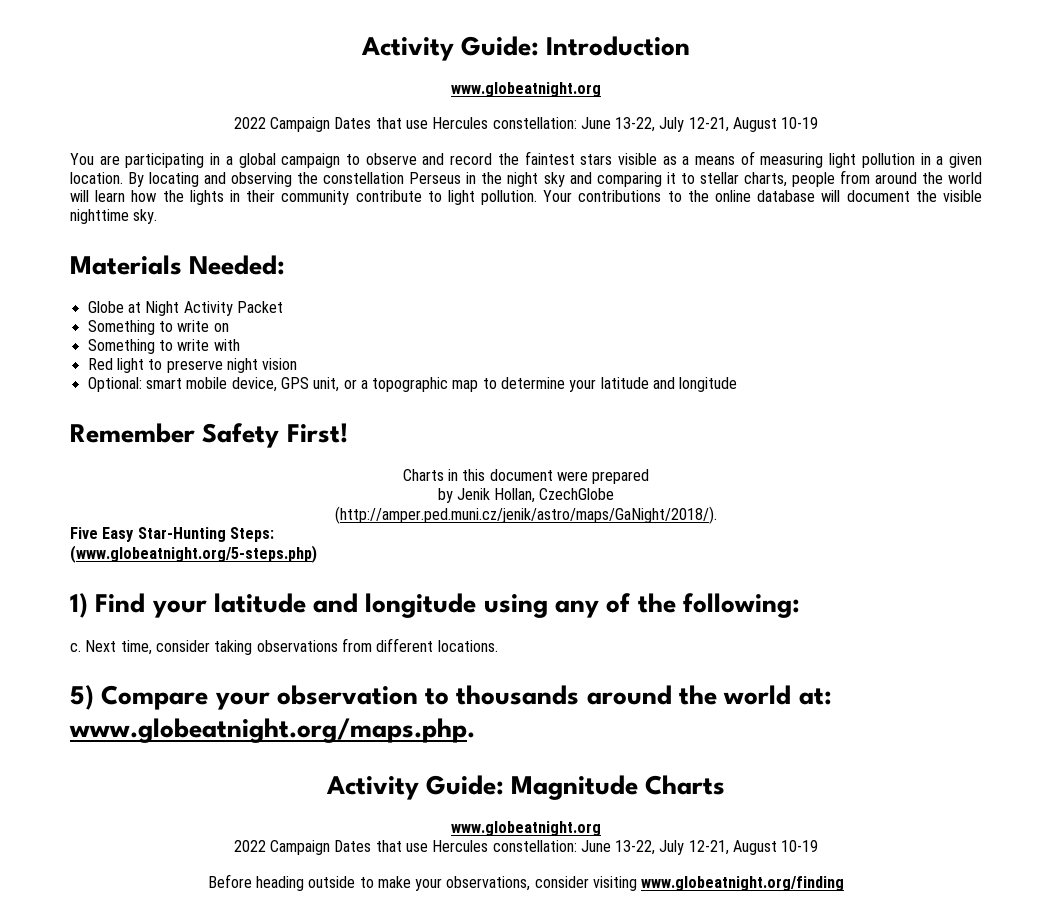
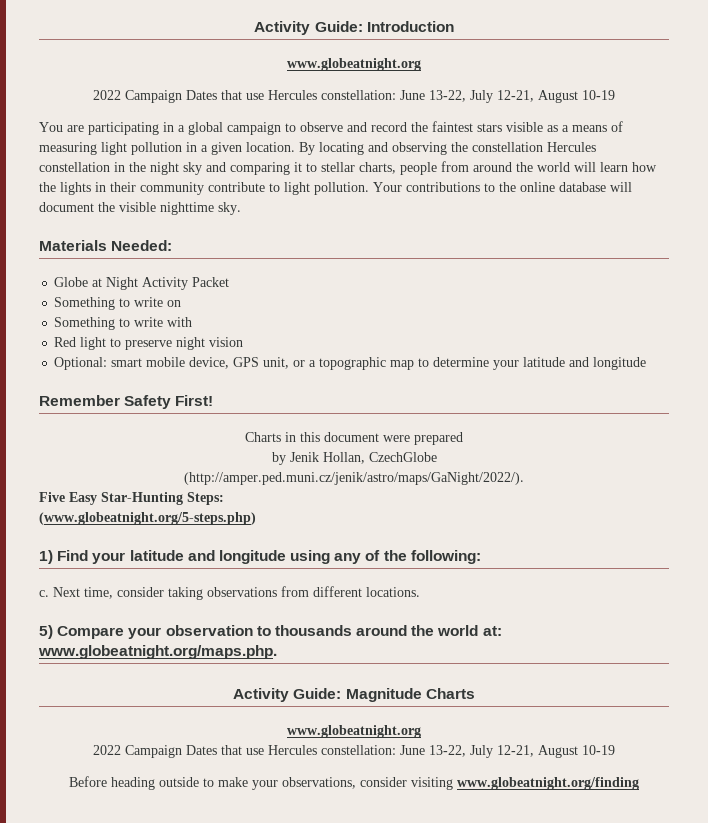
- By locating and observing the constellation Perseus in the night sky and comparing it to stellar charts, people from around the world will learn how the lights in their community contribute to light pollution.
+ By locating and observing the constellation Hercules constellation in the night sky and comparing it to stellar charts, people from around the world will learn how the lights in their community contribute to light pollution.
- (http://amper.ped.muni.cz/jenik/astro/maps/GaNight/2018/).
+ (http://amper.ped.muni.cz/jenik/astro/maps/GaNight/2022/).

